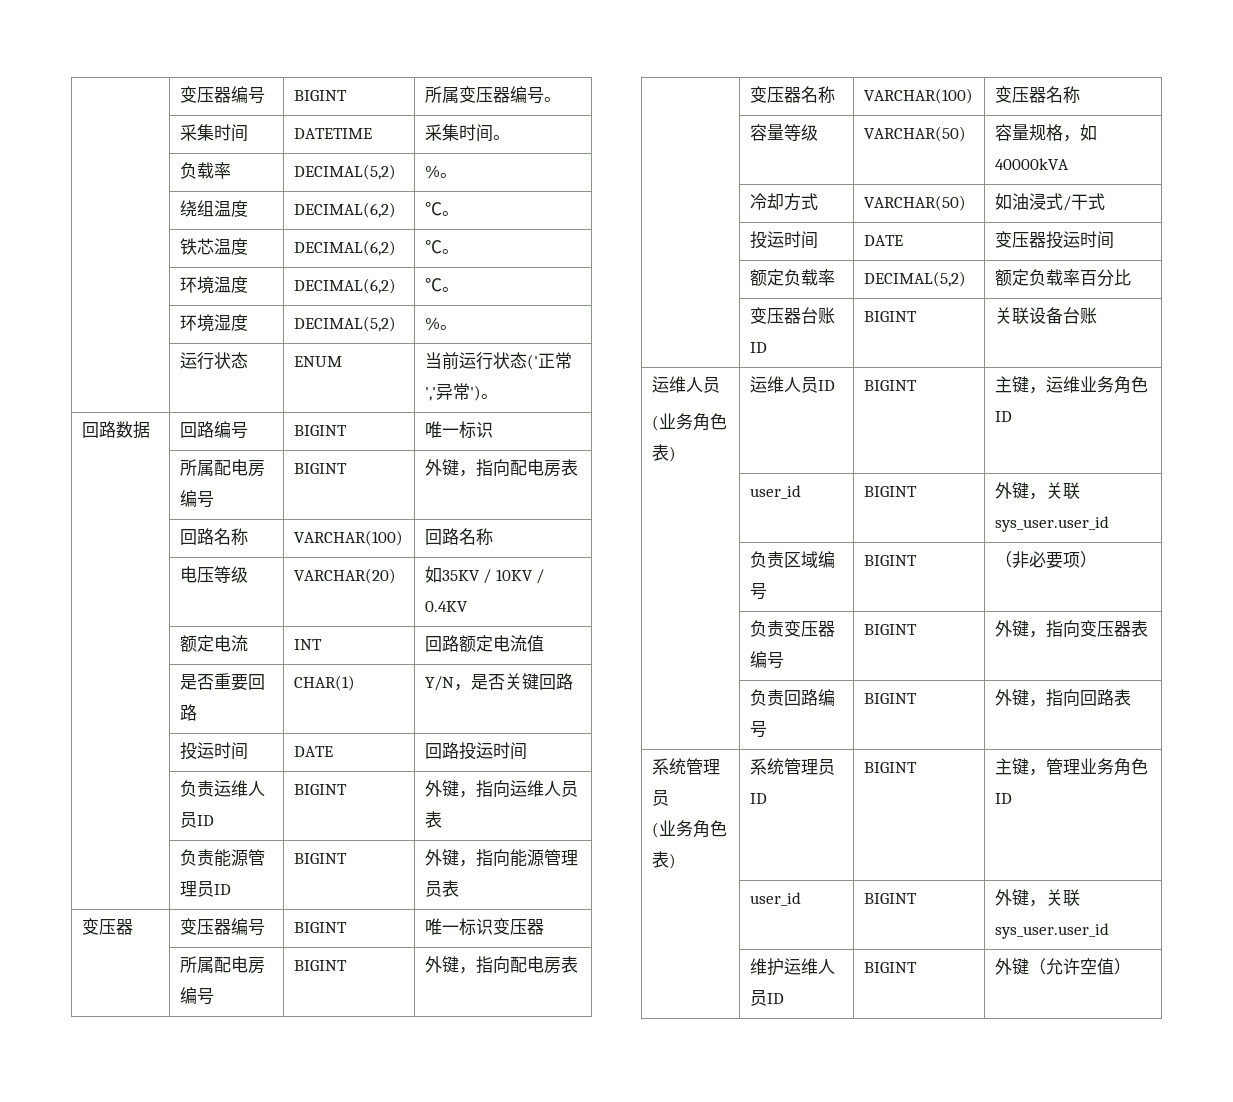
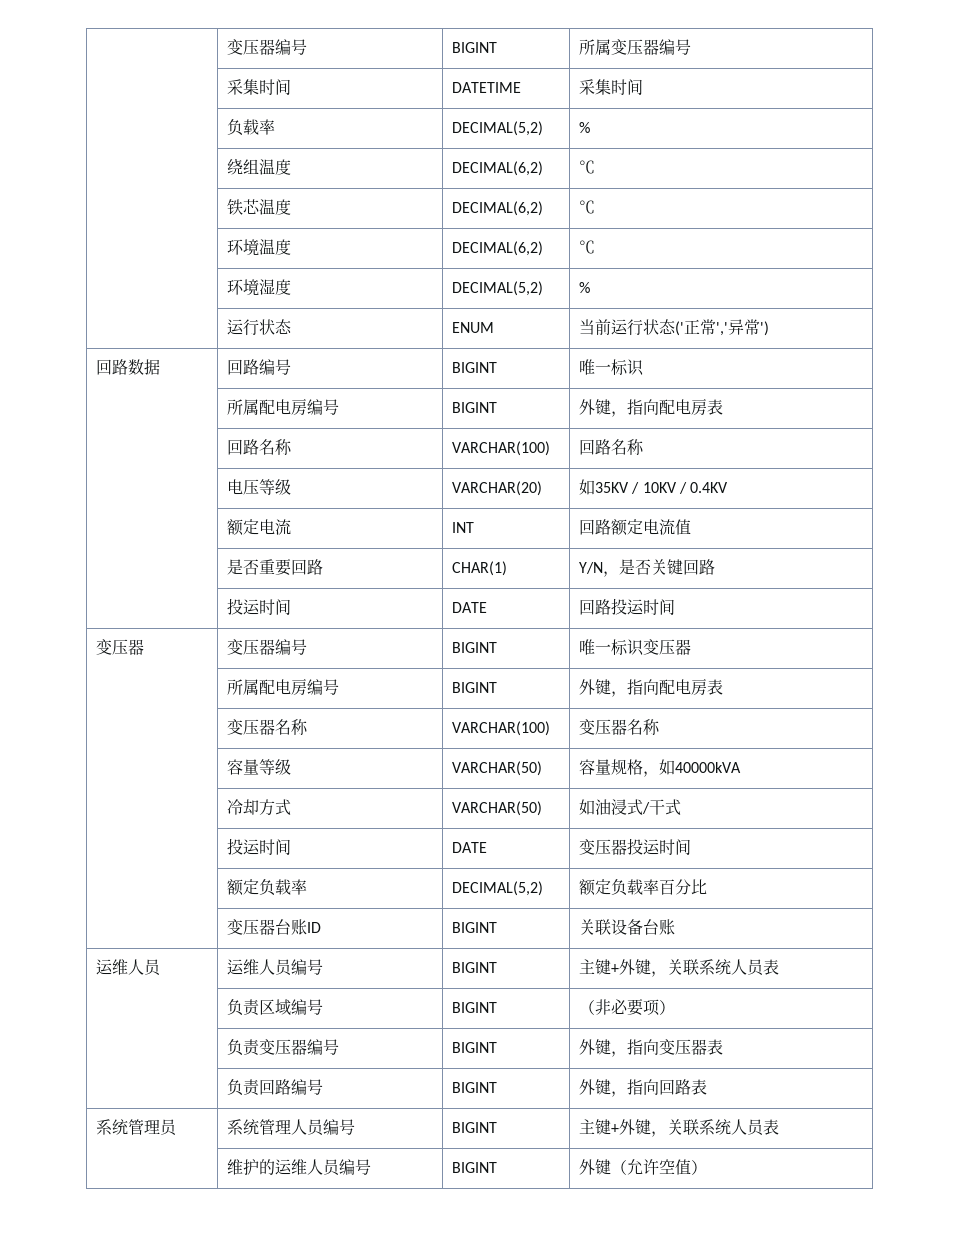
- | 变压器编号 | BIGINT | 所属变压器编号。
+ | 变压器编号 | BIGINT | 所属变压器编号
- | 采集时间 | DATETIME | 采集时间。
+ | 采集时间 | DATETIME | 采集时间
- | 负载率 | DECIMAL(5,2) | %。
+ | 负载率 | DECIMAL(5,2) | %
- | 绕组温度 | DECIMAL(6,2) | ℃。
+ | 绕组温度 | DECIMAL(6,2) | ℃
- | 铁芯温度 | DECIMAL(6,2) | ℃。
+ | 铁芯温度 | DECIMAL(6,2) | ℃
- | 环境温度 | DECIMAL(6,2) | ℃。
+ | 环境温度 | DECIMAL(6,2) | ℃
- | 环境湿度 | DECIMAL(5,2) | %。
+ | 环境湿度 | DECIMAL(5,2) | %
- | 运行状态 | ENUM | 当前运行状态('正常','异常')。
+ | 运行状态 | ENUM | 当前运行状态('正常','异常')
- | 负责运维人员ID | BIGINT | 外键，指向运维人员表
- | 负责能源管理员ID | BIGINT | 外键，指向能源管理员表
  | 变压器台账ID | BIGINT | 关联设备台账
- 运维人员
- (业务角色表) | 运维人员ID | BIGINT | 主键，运维业务角色ID
- | user_id | BIGINT | 外键，关联sys_user.user_id
+ 运维人员 | 运维人员编号 | BIGINT | 主键+外键，关联系统人员表
  | 负责回路编号 | BIGINT | 外键，指向回路表
- 系统管理员
- (业务角色表) | 系统管理员ID | BIGINT | 主键，管理业务角色ID
- | user_id | BIGINT | 外键，关联sys_user.user_id
+ 系统管理员 | 系统管理人员编号 | BIGINT | 主键+外键，关联系统人员表
- | 维护运维人员ID | BIGINT | 外键（允许空值）
+ | 维护的运维人员编号 | BIGINT | 外键（允许空值）

